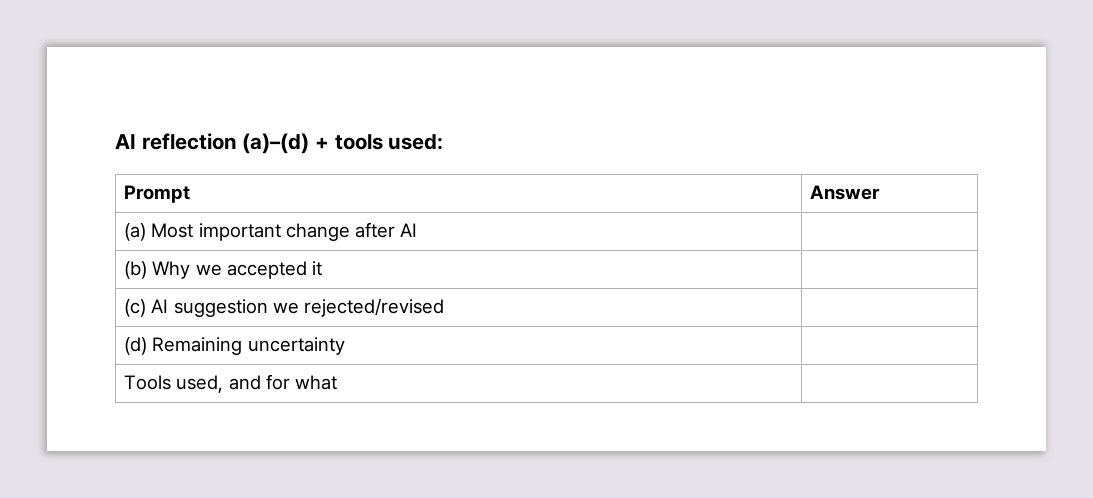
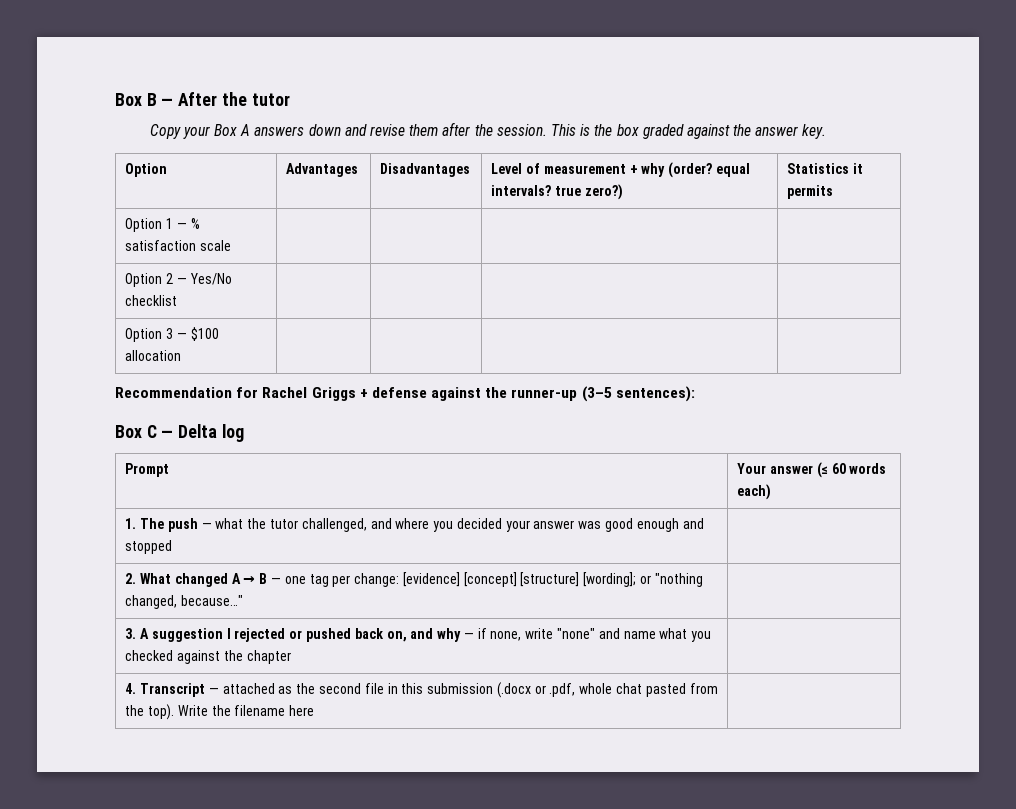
- AI reflection (a)–(d) + tools used:
- Prompt | Answer
- (a) Most important change after AI |
- (b) Why we accepted it |
- (c) AI suggestion we rejected/revised |
- (d) Remaining uncertainty |
- Tools used, and for what |
+ Box B — After the tutor
+ Copy your Box A answers down and revise them after the session. This is the box graded against the answer key.
+ Option | Advantages | Disadvantages | Level of measurement + why (order? equal intervals? true zero?) | Statistics it permits
+ Option 1 — % satisfaction scale | | | |
+ Option 2 — Yes/No checklist | | | |
+ Option 3 — $100 allocation | | | |
+ Recommendation for Rachel Griggs + defense against the runner-up (3–5 sentences):
+ Box C — Delta log
+ Prompt | Your answer (≤ 60 words each)
+ 1. The push — what the tutor challenged, and where you decided your answer was good enough and stopped |
+ 2. What changed A → B — one tag per change: [evidence] [concept] [structure] [wording]; or "nothing changed, because…" |
+ 3. A suggestion I rejected or pushed back on, and why — if none, write "none" and name what you checked against the chapter |
+ 4. Transcript — attached as the second file in this submission (.docx or .pdf, whole chat pasted from the top). Write the filename here |

